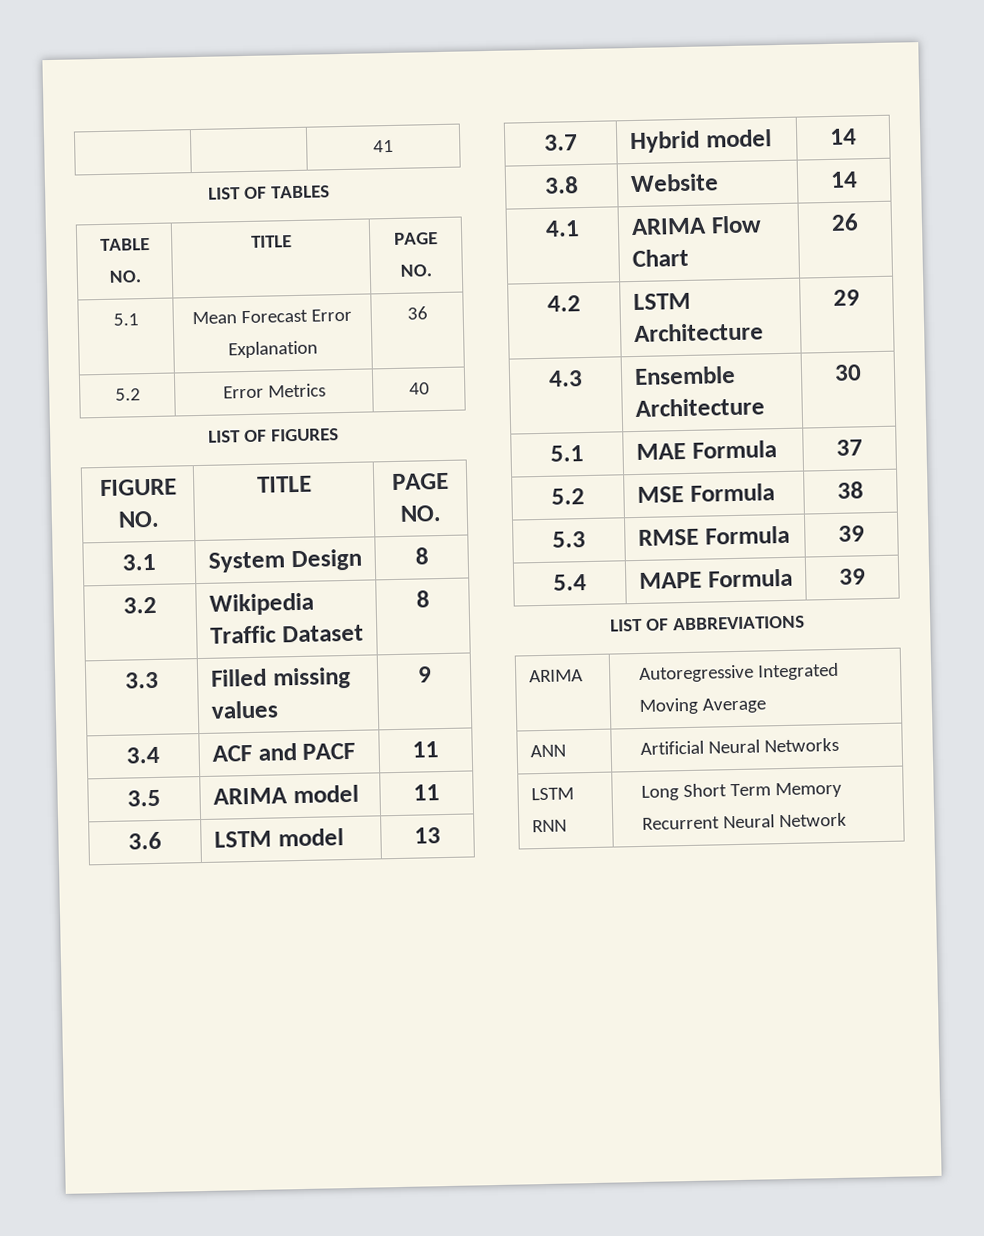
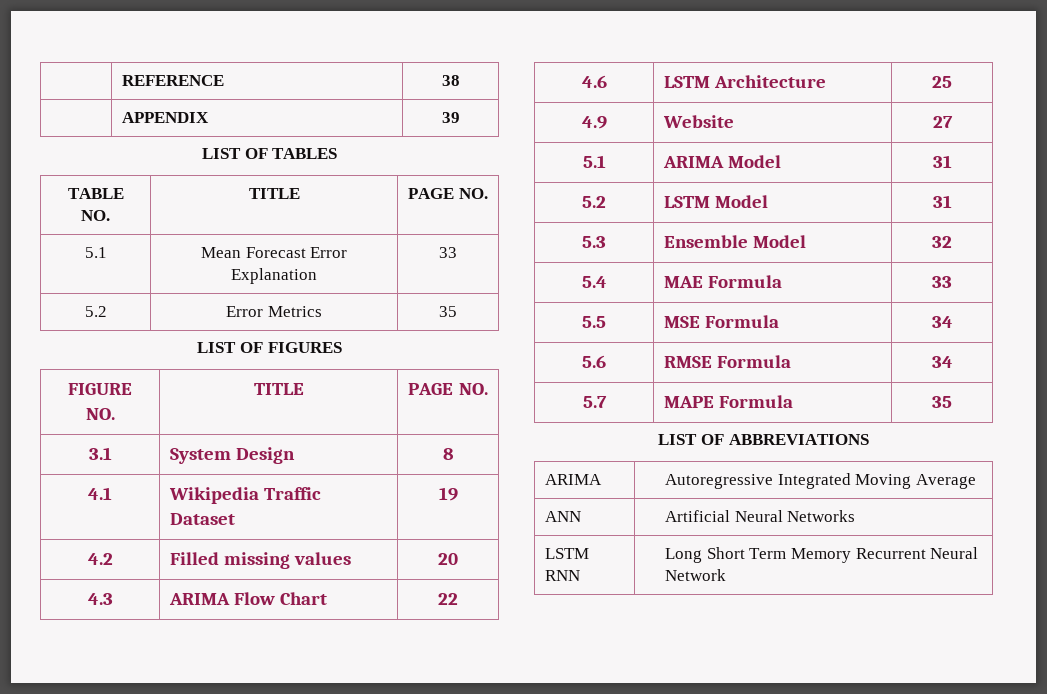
- | | 41
+ | REFERENCE | 38
+ | APPENDIX | 39
- 5.1 | Mean Forecast Error Explanation | 36
+ 5.1 | Mean Forecast Error Explanation | 33
- 5.2 | Error Metrics | 40
+ 5.2 | Error Metrics | 35
- 3.2 | Wikipedia Traffic Dataset | 8
- 3.3 | Filled missing values | 9
- 3.4 | ACF and PACF | 11
- 3.5 | ARIMA model | 11
- 3.6 | LSTM model | 13
- 3.7 | Hybrid model | 14
- 3.8 | Website | 14
- 4.1 | ARIMA Flow Chart | 26
- 4.2 | LSTM Architecture | 29
- 4.3 | Ensemble Architecture | 30
- 5.1 | MAE Formula | 37
- 5.2 | MSE Formula | 38
- 5.3 | RMSE Formula | 39
- 5.4 | MAPE Formula | 39
+ 4.1 | Wikipedia Traffic Dataset | 19
+ 4.2 | Filled missing values | 20
+ 4.3 | ARIMA Flow Chart | 22
+ 4.6 | LSTM Architecture | 25
+ 4.9 | Website | 27
+ 5.1 | ARIMA Model | 31
+ 5.2 | LSTM Model | 31
+ 5.3 | Ensemble Model | 32
+ 5.4 | MAE Formula | 33
+ 5.5 | MSE Formula | 34
+ 5.6 | RMSE Formula | 34
+ 5.7 | MAPE Formula | 35

